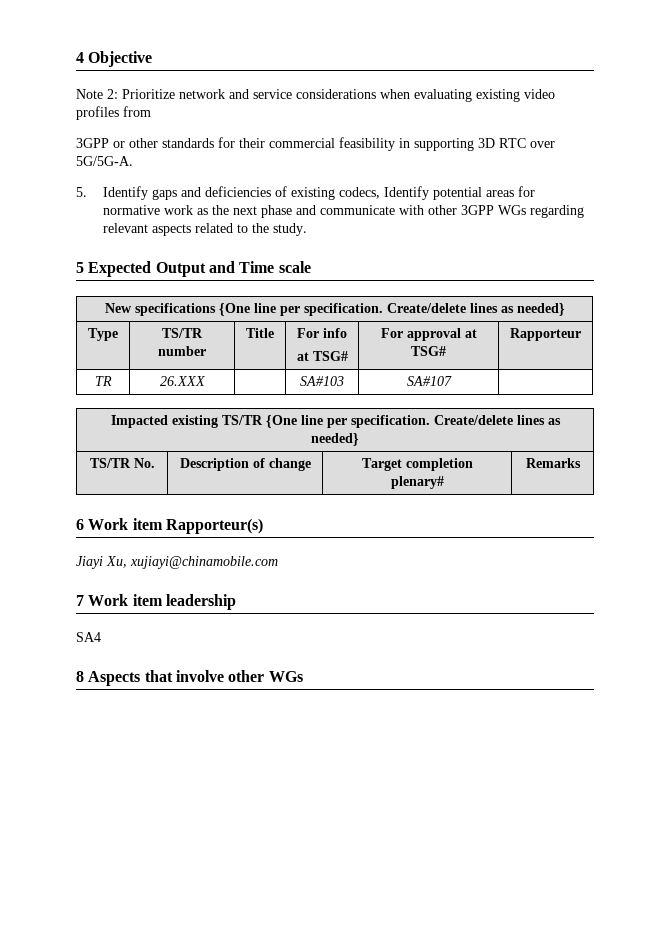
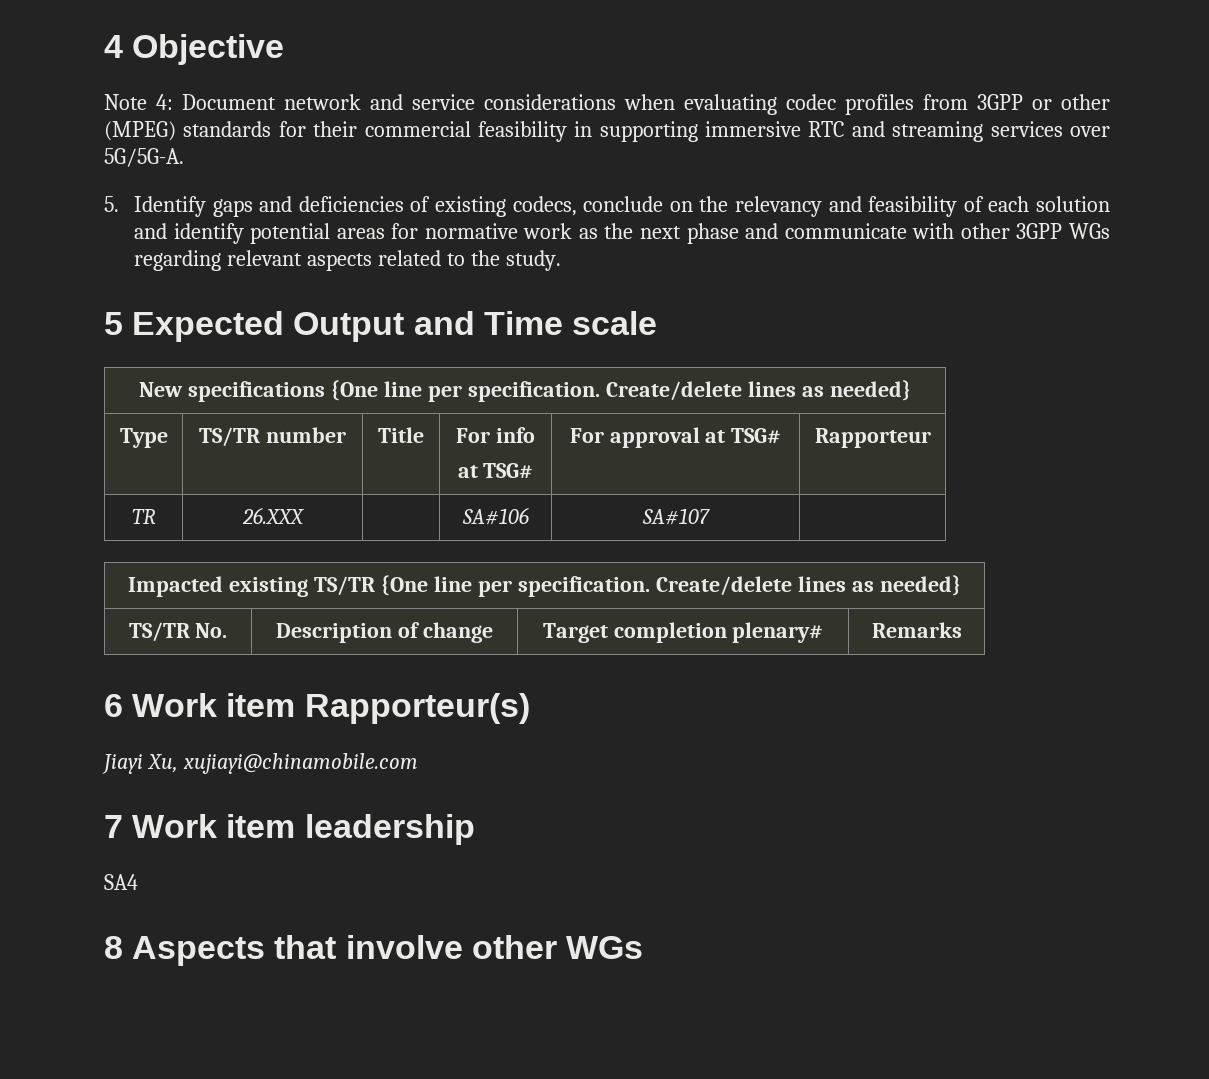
- Note 2: Prioritize network and service considerations when evaluating existing video profiles from
- 3GPP or other standards for their commercial feasibility in supporting 3D RTC over 5G/5G-A.
+ Note 4: Document network and service considerations when evaluating codec profiles from 3GPP or other (MPEG) standards for their commercial feasibility in supporting immersive RTC and streaming services over 5G/5G-A.
- 5. Identify gaps and deficiencies of existing codecs, Identify potential areas for normative work as the next phase and communicate with other 3GPP WGs regarding relevant aspects related to the study.
+ 5. Identify gaps and deficiencies of existing codecs, conclude on the relevancy and feasibility of each solution and identify potential areas for normative work as the next phase and communicate with other 3GPP WGs regarding relevant aspects related to the study.
- TR | 26.XXX | | SA#103 | SA#107 |
+ TR | 26.XXX | | SA#106 | SA#107 |

